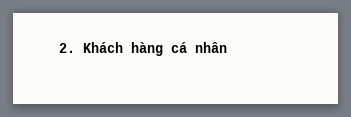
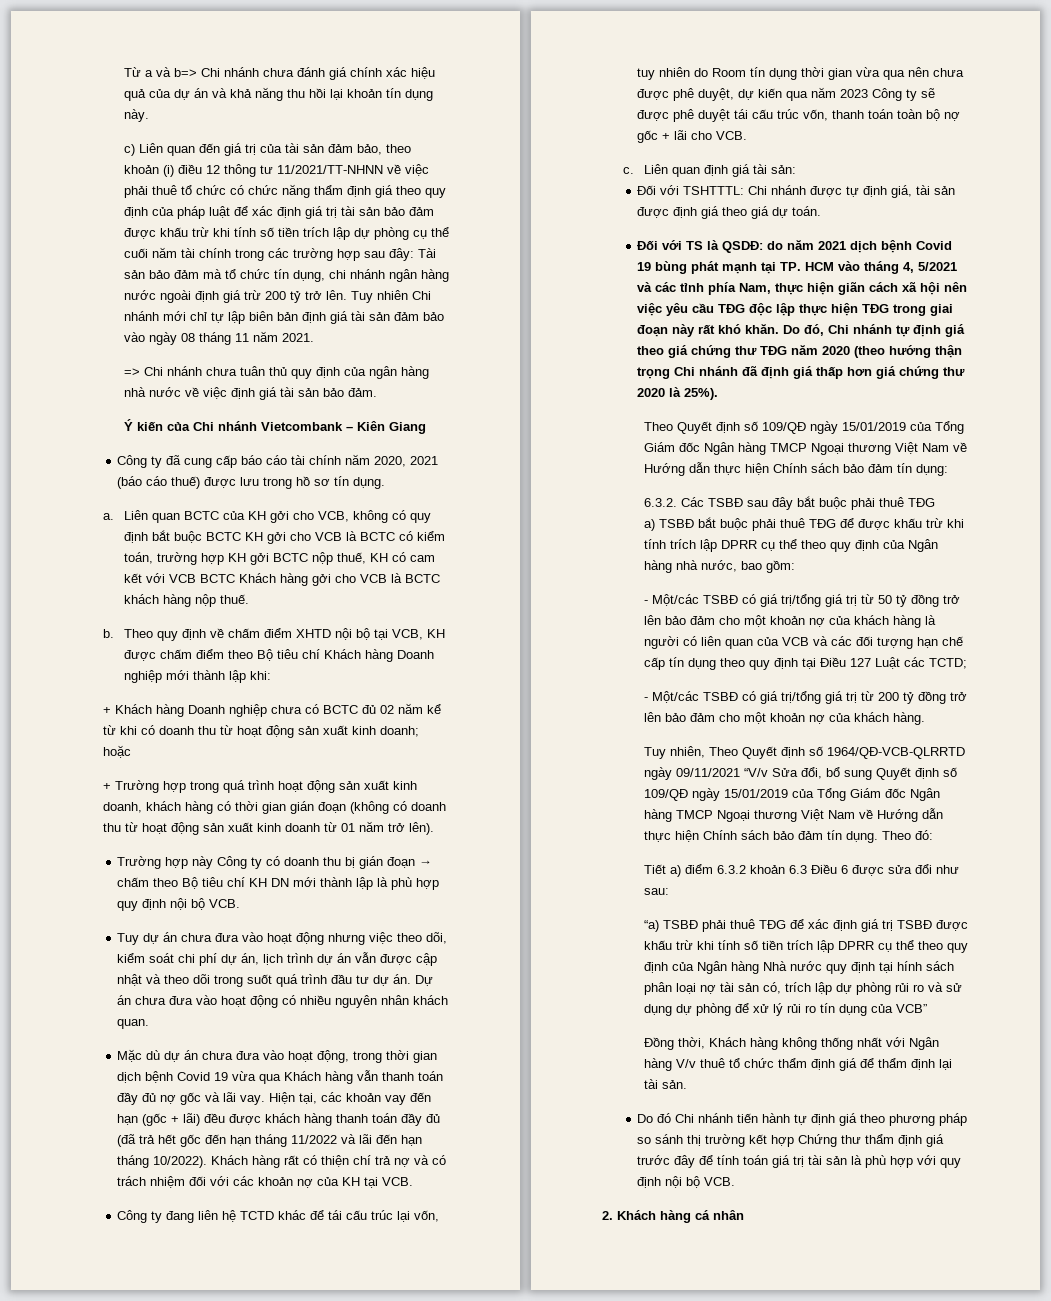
+ Từ a và b=> Chi nhánh chưa đánh giá chính xác hiệu quả của dự án và khả năng thu hồi lại khoản tín dụng này.
+ c) Liên quan đến giá trị của tài sản đảm bảo, theo khoản (i) điều 12 thông tư 11/2021/TT-NHNN về việc phải thuê tổ chức có chức năng thẩm định giá theo quy định của pháp luật để xác định giá trị tài sản bảo đảm được khấu trừ khi tính số tiền trích lập dự phòng cụ thể cuối năm tài chính trong các trường hợp sau đây: Tài sản bảo đảm mà tổ chức tín dụng, chi nhánh ngân hàng nước ngoài định giá trừ 200 tỷ trở lên. Tuy nhiên Chi nhánh mới chỉ tự lập biên bản định giá tài sản đảm bảo vào ngày 08 tháng 11 năm 2021.
+ => Chi nhánh chưa tuân thủ quy định của ngân hàng nhà nước về việc định giá tài sản bảo đảm.
+ Ý kiến của Chi nhánh Vietcombank – Kiên Giang
+ Công ty đã cung cấp báo cáo tài chính năm 2020, 2021 (báo cáo thuế) được lưu trong hồ sơ tín dụng.
+ a. Liên quan BCTC của KH gởi cho VCB, không có quy định bắt buộc BCTC KH gởi cho VCB là BCTC có kiểm toán, trường hợp KH gởi BCTC nộp thuế, KH có cam kết với VCB BCTC Khách hàng gởi cho VCB là BCTC khách hàng nộp thuế.
+ b. Theo quy định về chấm điểm XHTD nội bộ tại VCB, KH được chấm điểm theo Bộ tiêu chí Khách hàng Doanh nghiệp mới thành lập khi:
+ + Khách hàng Doanh nghiệp chưa có BCTC đủ 02 năm kể từ khi có doanh thu từ hoạt động sản xuất kinh doanh; hoặc
+ + Trường hợp trong quá trình hoạt động sản xuất kinh doanh, khách hàng có thời gian gián đoạn (không có doanh thu từ hoạt động sản xuất kinh doanh từ 01 năm trở lên).
+ Trường hợp này Công ty có doanh thu bị gián đoạn → chấm theo Bộ tiêu chí KH DN mới thành lập là phù hợp quy định nội bộ VCB.
+ Tuy dự án chưa đưa vào hoạt động nhưng việc theo dõi, kiểm soát chi phí dự án, lịch trình dự án vẫn được cập nhật và theo dõi trong suốt quá trình đầu tư dự án. Dự án chưa đưa vào hoạt động có nhiều nguyên nhân khách quan.
+ Mặc dù dự án chưa đưa vào hoạt động, trong thời gian dịch bệnh Covid 19 vừa qua Khách hàng vẫn thanh toán đầy đủ nợ gốc và lãi vay. Hiện tại, các khoản vay đến hạn (gốc + lãi) đều được khách hàng thanh toán đầy đủ (đã trả hết gốc đến hạn tháng 11/2022 và lãi đến hạn tháng 10/2022). Khách hàng rất có thiện chí trả nợ và có trách nhiệm đối với các khoản nợ của KH tại VCB.
+ Công ty đang liên hệ TCTD khác để tái cấu trúc lại vốn, tuy nhiên do Room tín dụng thời gian vừa qua nên chưa được phê duyệt, dự kiến qua năm 2023 Công ty sẽ được phê duyệt tái cấu trúc vốn, thanh toán toàn bộ nợ gốc + lãi cho VCB.
+ c. Liên quan định giá tài sản:
+ Đối với TSHTTTL: Chi nhánh được tự định giá, tài sản được định giá theo giá dự toán.
+ Đối với TS là QSDĐ: do năm 2021 dịch bệnh Covid 19 bùng phát mạnh tại TP. HCM vào tháng 4, 5/2021 và các tỉnh phía Nam, thực hiện giãn cách xã hội nên việc yêu cầu TĐG độc lập thực hiện TĐG trong giai đoạn này rất khó khăn. Do đó, Chi nhánh tự định giá theo giá chứng thư TĐG năm 2020 (theo hướng thận trọng Chi nhánh đã định giá thấp hơn giá chứng thư 2020 là 25%).
+ Theo Quyết định số 109/QĐ ngày 15/01/2019 của Tổng Giám đốc Ngân hàng TMCP Ngoại thương Việt Nam về Hướng dẫn thực hiện Chính sách bảo đảm tín dụng:
+ 6.3.2. Các TSBĐ sau đây bắt buộc phải thuê TĐG
+ a) TSBĐ bắt buộc phải thuê TĐG để được khấu trừ khi tính trích lập DPRR cụ thể theo quy định của Ngân hàng nhà nước, bao gồm:
+ - Một/các TSBĐ có giá trị/tổng giá trị từ 50 tỷ đồng trở lên bảo đảm cho một khoản nợ của khách hàng là người có liên quan của VCB và các đối tượng hạn chế cấp tín dụng theo quy định tại Điều 127 Luật các TCTD;
+ - Một/các TSBĐ có giá trị/tổng giá trị từ 200 tỷ đồng trở lên bảo đảm cho một khoản nợ của khách hàng.
+ Tuy nhiên, Theo Quyết định số 1964/QĐ-VCB-QLRRTD ngày 09/11/2021 “V/v Sửa đổi, bổ sung Quyết định số 109/QĐ ngày 15/01/2019 của Tổng Giám đốc Ngân hàng TMCP Ngoại thương Việt Nam về Hướng dẫn thực hiện Chính sách bảo đảm tín dụng. Theo đó:
+ Tiết a) điểm 6.3.2 khoản 6.3 Điều 6 được sửa đổi như sau:
+ “a) TSBĐ phải thuê TĐG để xác định giá trị TSBĐ được khấu trừ khi tính số tiền trích lập DPRR cụ thể theo quy định của Ngân hàng Nhà nước quy định tại hính sách phân loại nợ tài sản có, trích lập dự phòng rủi ro và sử dụng dự phòng để xử lý rủi ro tín dụng của VCB”
+ Đồng thời, Khách hàng không thống nhất với Ngân hàng V/v thuê tổ chức thẩm định giá để thẩm định lại tài sản.
+ Do đó Chi nhánh tiến hành tự định giá theo phương pháp so sánh thị trường kết hợp Chứng thư thẩm định giá trước đây để tính toán giá trị tài sản là phù hợp với quy định nội bộ VCB.

